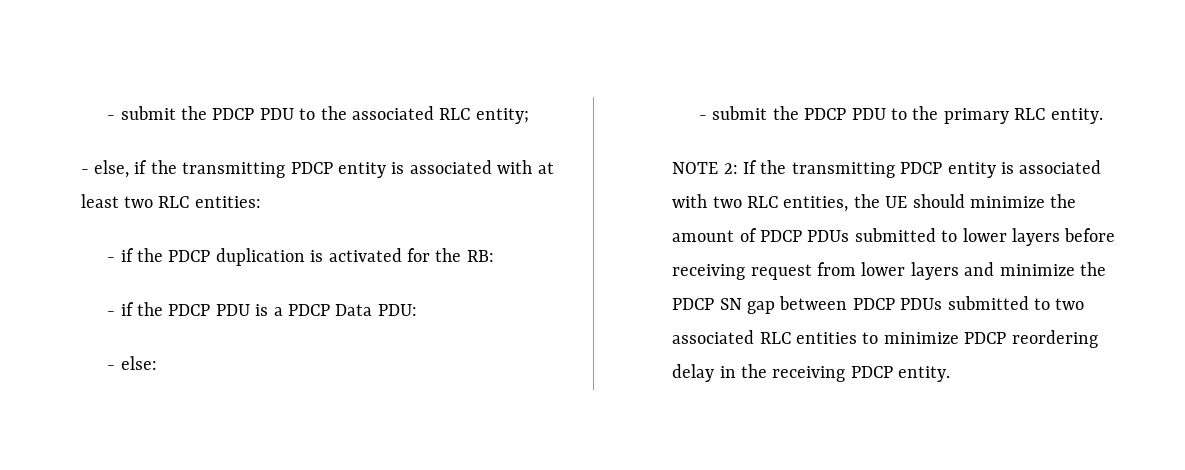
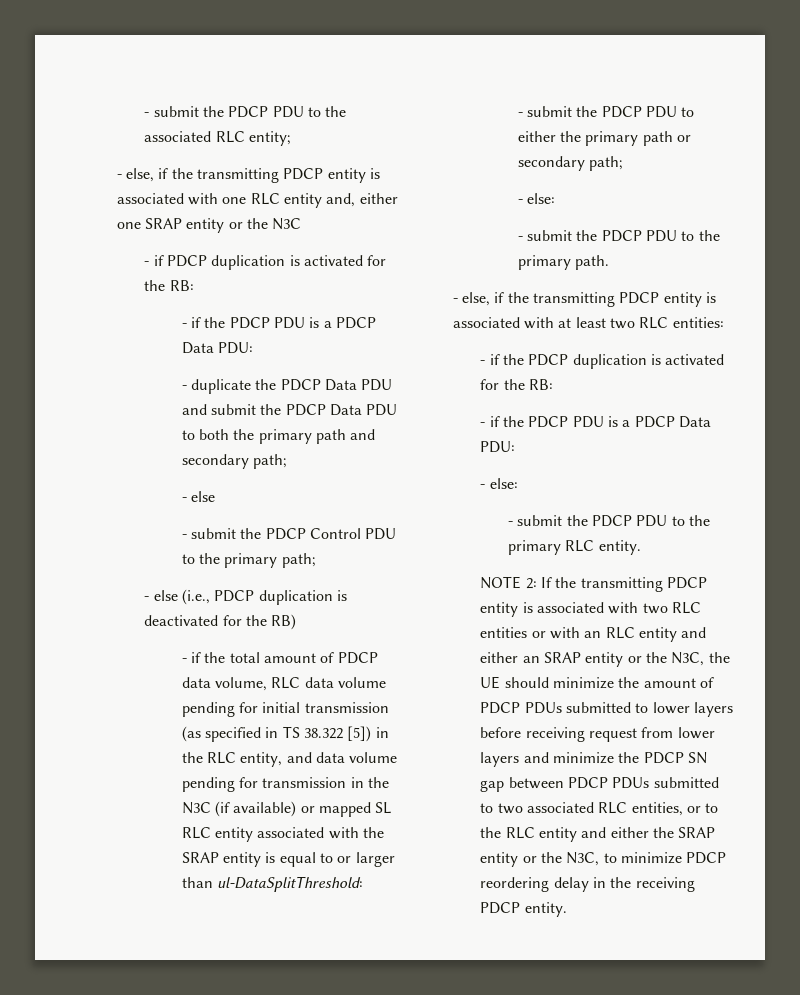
+ - else, if the transmitting PDCP entity is associated with one RLC entity and, either one SRAP entity or the N3C
+ - if PDCP duplication is activated for the RB:
+ - if the PDCP PDU is a PDCP Data PDU:
+ - duplicate the PDCP Data PDU and submit the PDCP Data PDU to both the primary path and secondary path;
+ - else
+ - submit the PDCP Control PDU to the primary path;
+ - else (i.e., PDCP duplication is deactivated for the RB)
+ - if the total amount of PDCP data volume, RLC data volume pending for initial transmission (as specified in TS 38.322 [5]) in the RLC entity, and data volume pending for transmission in the N3C (if available) or mapped SL RLC entity associated with the SRAP entity is equal to or larger than ul-DataSplitThreshold:
+ - submit the PDCP PDU to either the primary path or secondary path;
+ - else:
+ - submit the PDCP PDU to the primary path.
- NOTE 2: If the transmitting PDCP entity is associated with two RLC entities, the UE should minimize the amount of PDCP PDUs submitted to lower layers before receiving request from lower layers and minimize the PDCP SN gap between PDCP PDUs submitted to two associated RLC entities to minimize PDCP reordering delay in the receiving PDCP entity.
+ NOTE 2: If the transmitting PDCP entity is associated with two RLC entities or with an RLC entity and either an SRAP entity or the N3C, the UE should minimize the amount of PDCP PDUs submitted to lower layers before receiving request from lower layers and minimize the PDCP SN gap between PDCP PDUs submitted to two associated RLC entities, or to the RLC entity and either the SRAP entity or the N3C, to minimize PDCP reordering delay in the receiving PDCP entity.

